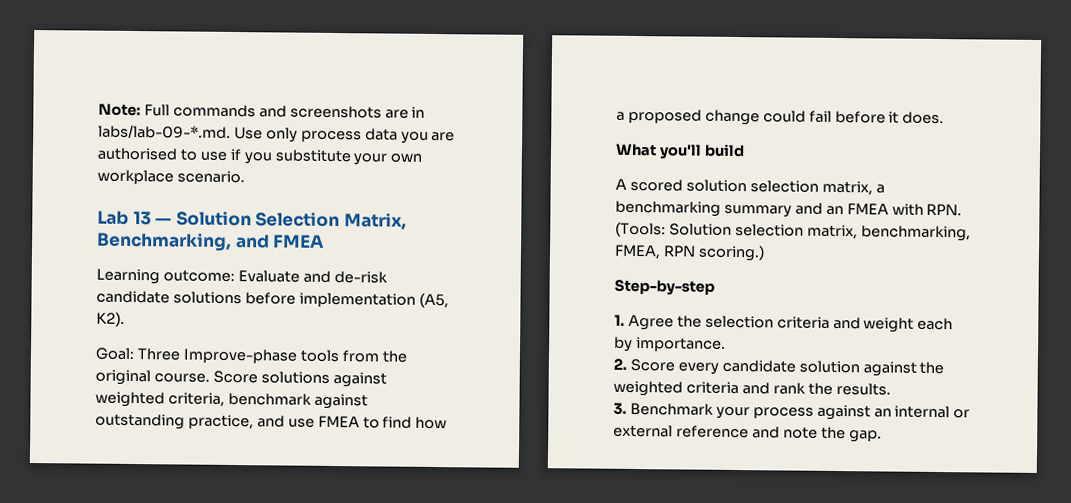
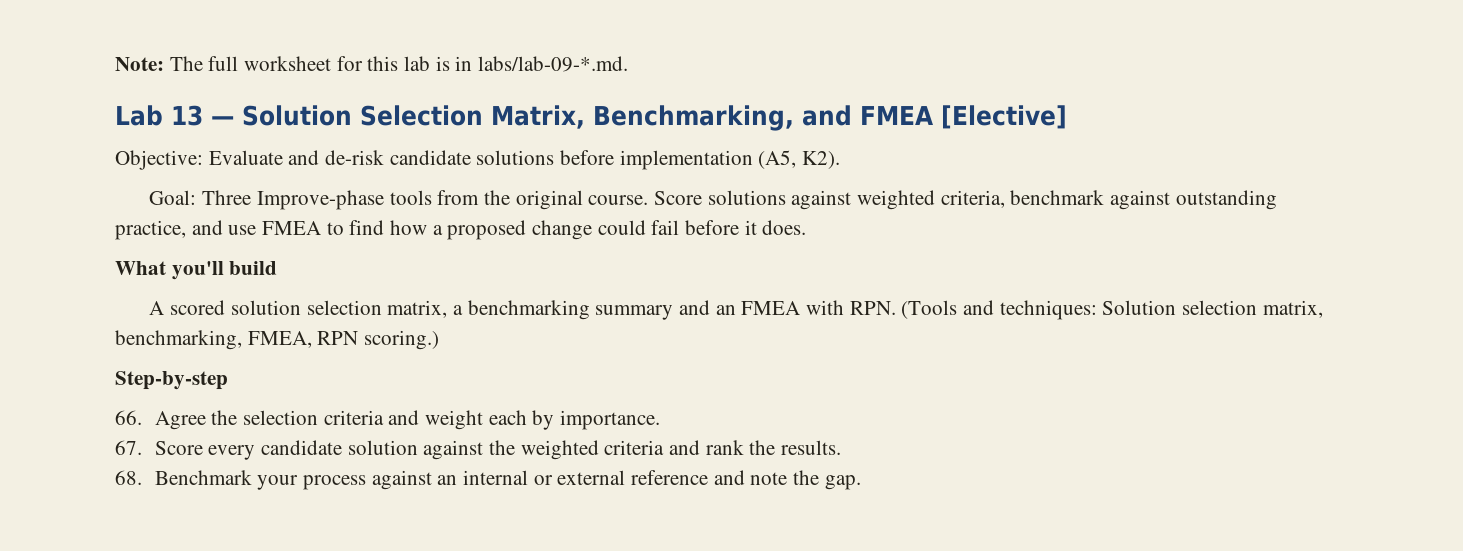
- Note: Full commands and screenshots are in labs/lab-09-*.md. Use only process data you are authorised to use if you substitute your own workplace scenario.
+ Note: The full worksheet for this lab is in labs/lab-09-*.md.
- Lab 13 — Solution Selection Matrix, Benchmarking, and FMEA
- Learning outcome: Evaluate and de-risk candidate solutions before implementation (A5, K2).
+ Lab 13 — Solution Selection Matrix, Benchmarking, and FMEA [Elective]
+ Objective: Evaluate and de-risk candidate solutions before implementation (A5, K2).
- A scored solution selection matrix, a benchmarking summary and an FMEA with RPN. (Tools: Solution selection matrix, benchmarking, FMEA, RPN scoring.)
+ A scored solution selection matrix, a benchmarking summary and an FMEA with RPN. (Tools and techniques: Solution selection matrix, benchmarking, FMEA, RPN scoring.)
- 1. Agree the selection criteria and weight each by importance.
+ 66. Agree the selection criteria and weight each by importance.
- 2. Score every candidate solution against the weighted criteria and rank the results.
+ 67. Score every candidate solution against the weighted criteria and rank the results.
- 3. Benchmark your process against an internal or external reference and note the gap.
+ 68. Benchmark your process against an internal or external reference and note the gap.

